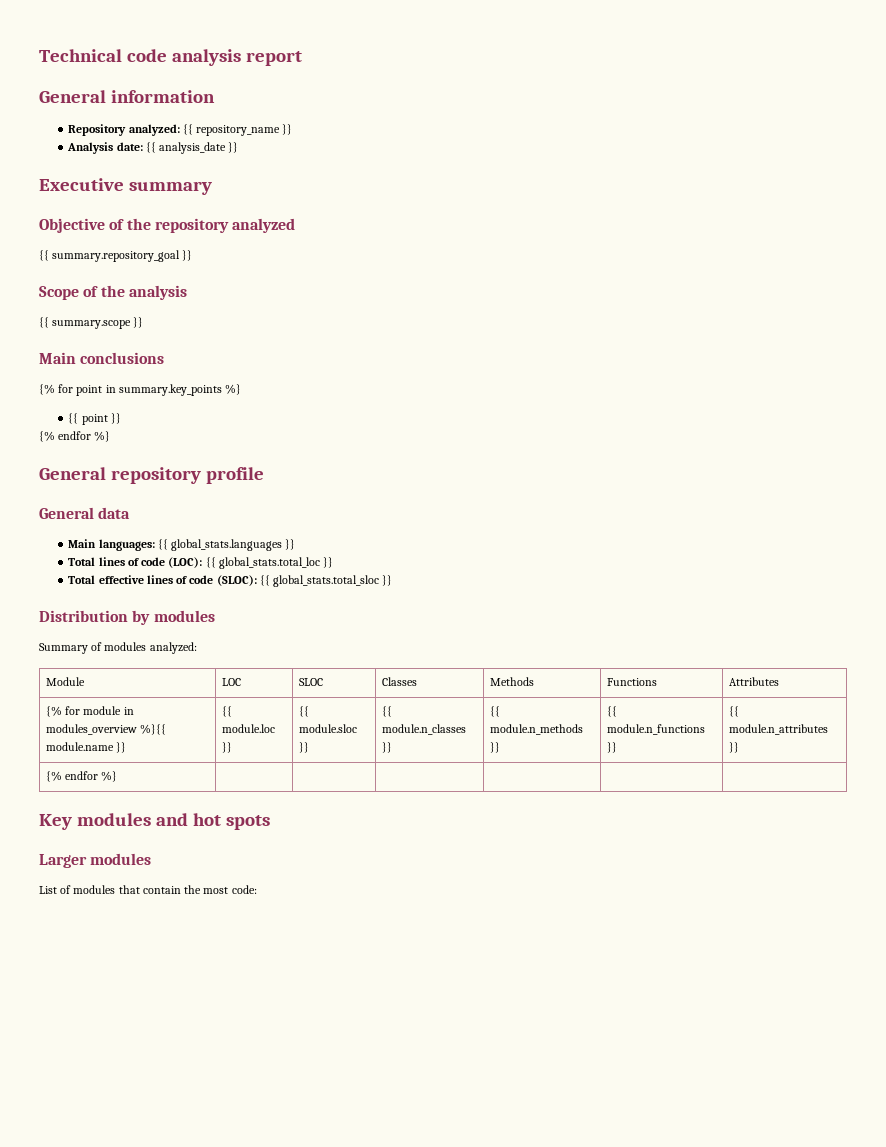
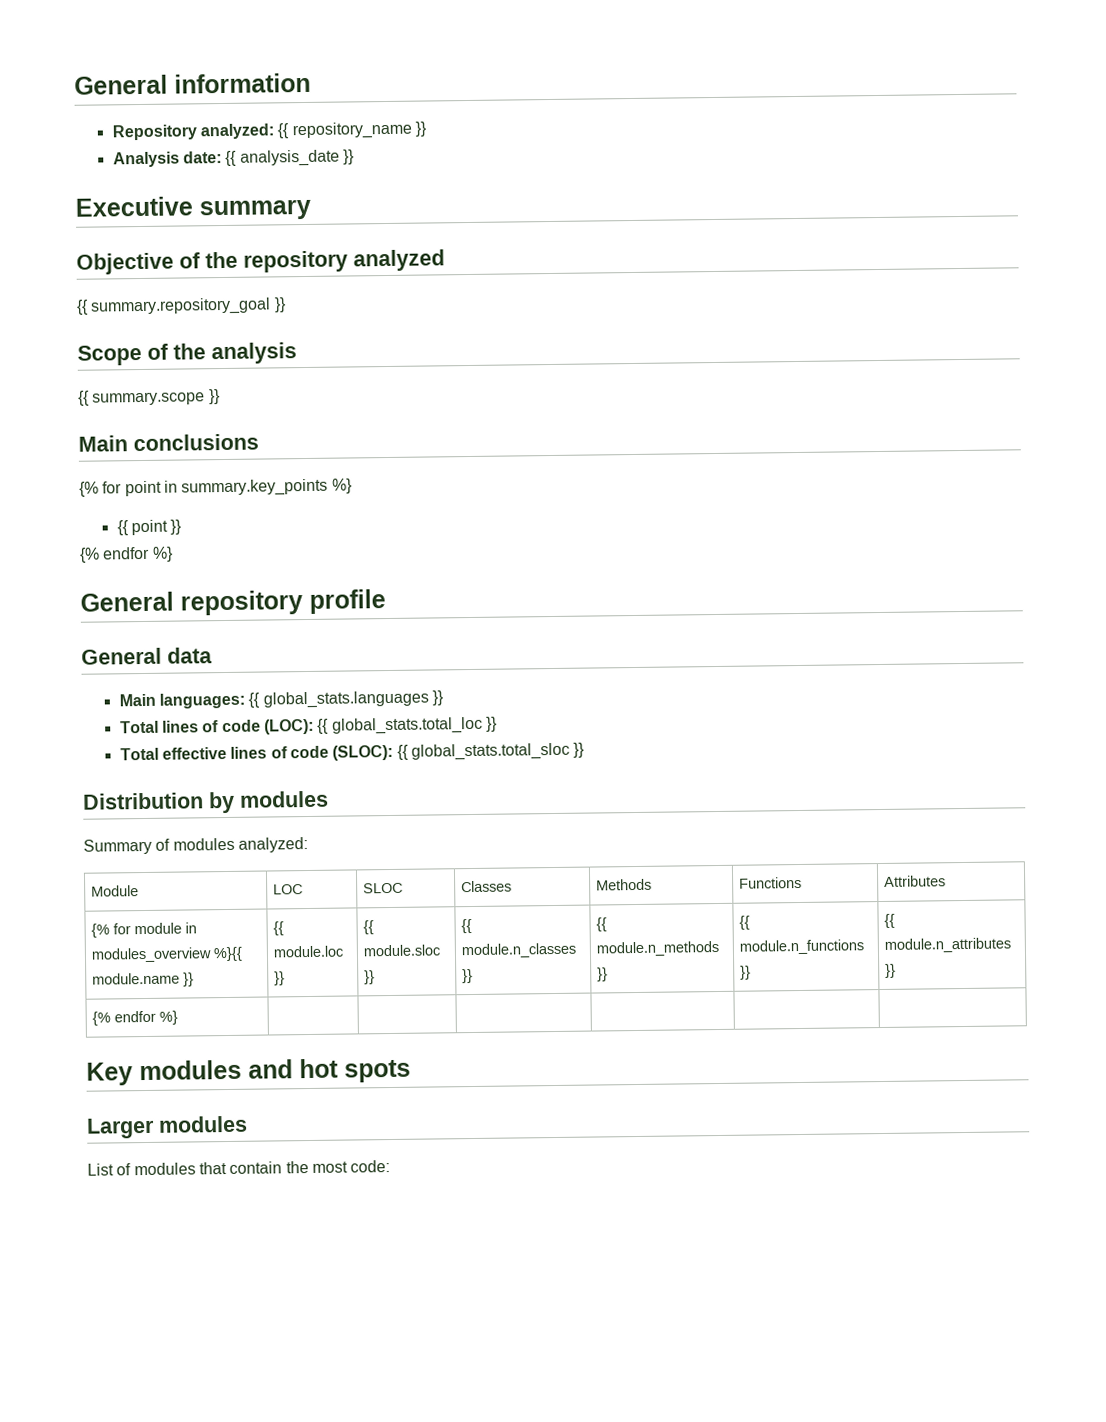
- Technical code analysis report

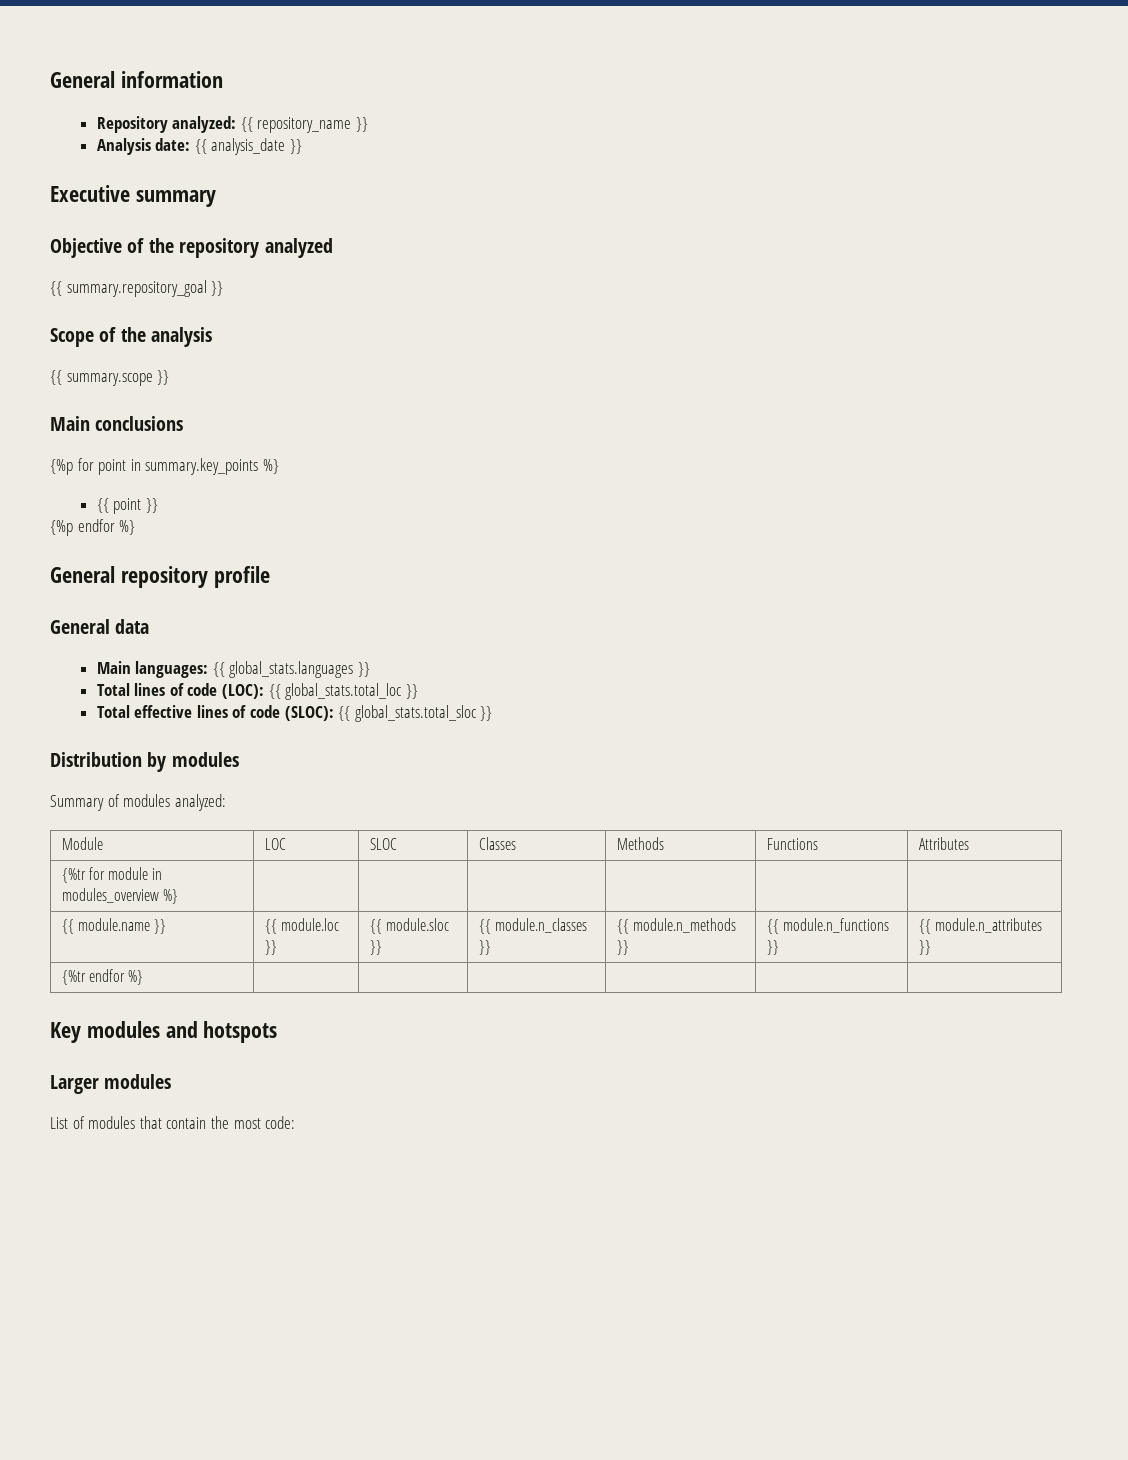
- {% for point in summary.key_points %}
+ {%p for point in summary.key_points %}
  {{ point }}
- {% endfor %}
+ {%p endfor %}
- {% for module in modules_overview %}{{ module.name }} | {{ module.loc }} | {{ module.sloc }} | {{ module.n_classes }} | {{ module.n_methods }} | {{ module.n_functions }} | {{ module.n_attributes }}
+ {%tr for module in modules_overview %} | | | | | |
+ {{ module.name }} | {{ module.loc }} | {{ module.sloc }} | {{ module.n_classes }} | {{ module.n_methods }} | {{ module.n_functions }} | {{ module.n_attributes }}
- {% endfor %} | | | | | |
+ {%tr endfor %} | | | | | |
- Key modules and hot spots
+ Key modules and hotspots

